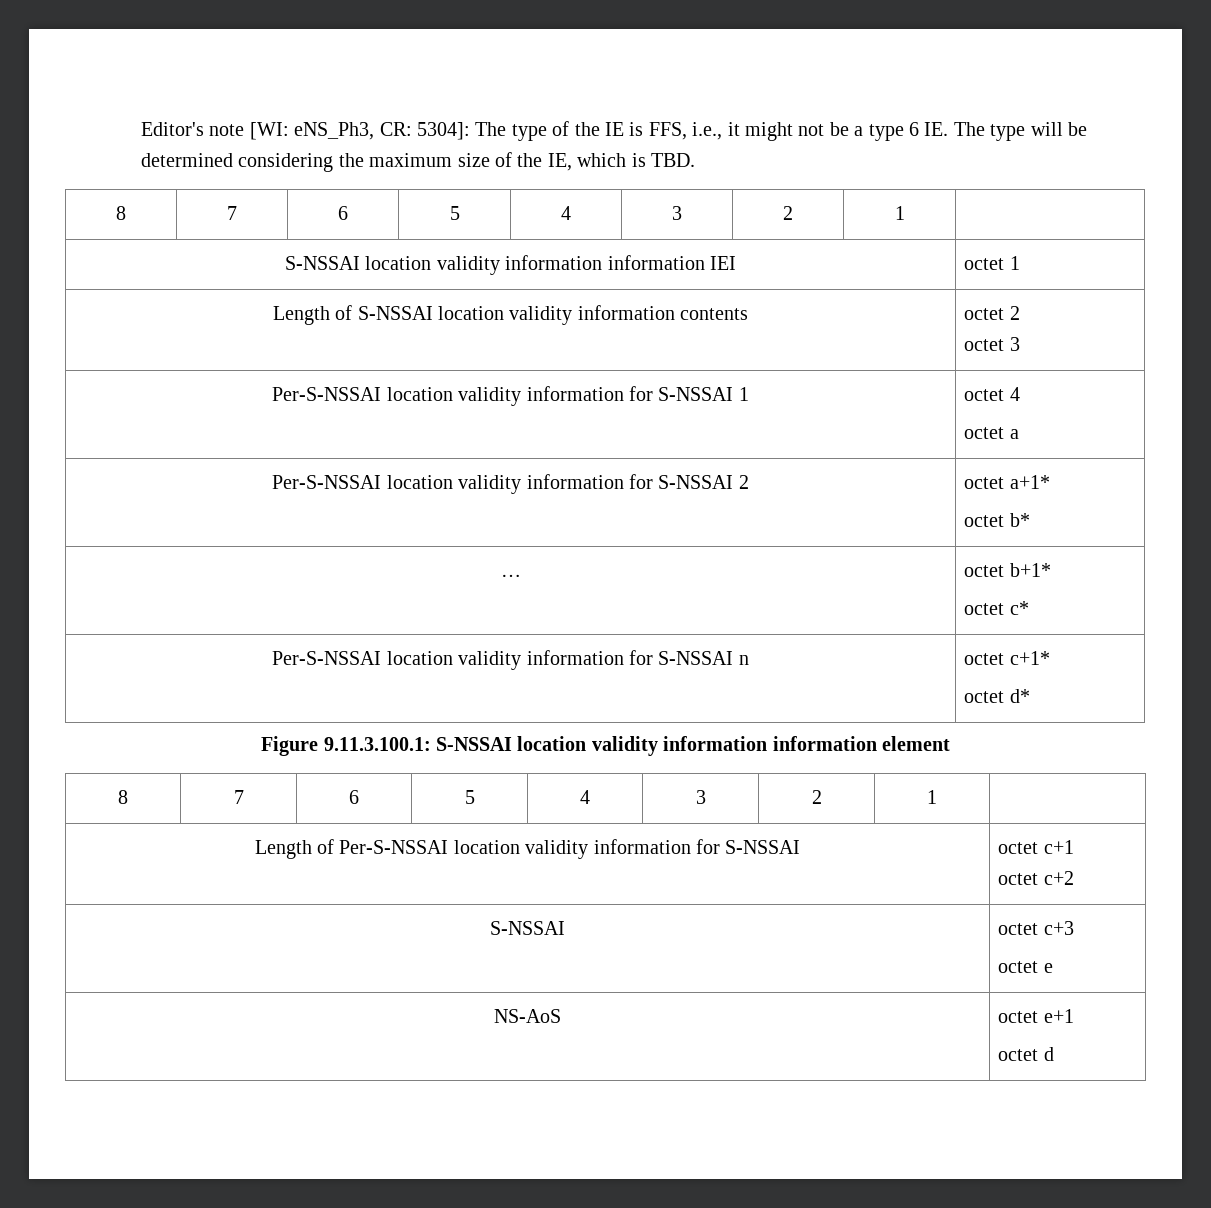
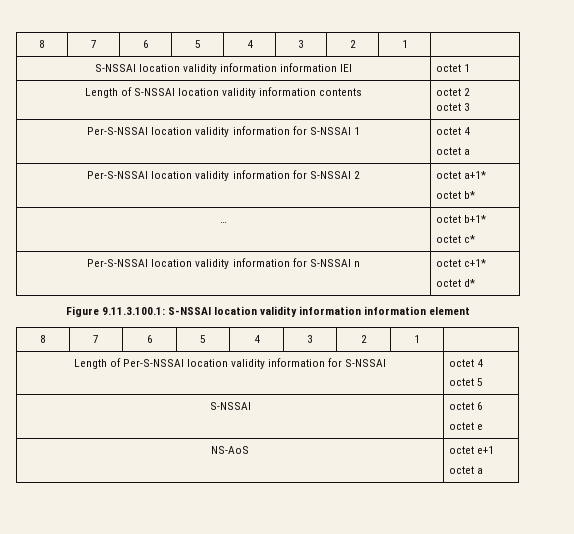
- Editor's note [WI: eNS_Ph3, CR: 5304]: The type of the IE is FFS, i.e., it might not be a type 6 IE. The type will be determined considering the maximum size of the IE, which is TBD.
- Length of Per-S-NSSAI location validity information for S-NSSAI | octet c+1
- octet c+2
- S-NSSAI | octet c+3
+ Length of Per-S-NSSAI location validity information for S-NSSAI | octet 4
+ octet 5
+ S-NSSAI | octet 6
  NS-AoS | octet e+1
- octet d
+ octet a

